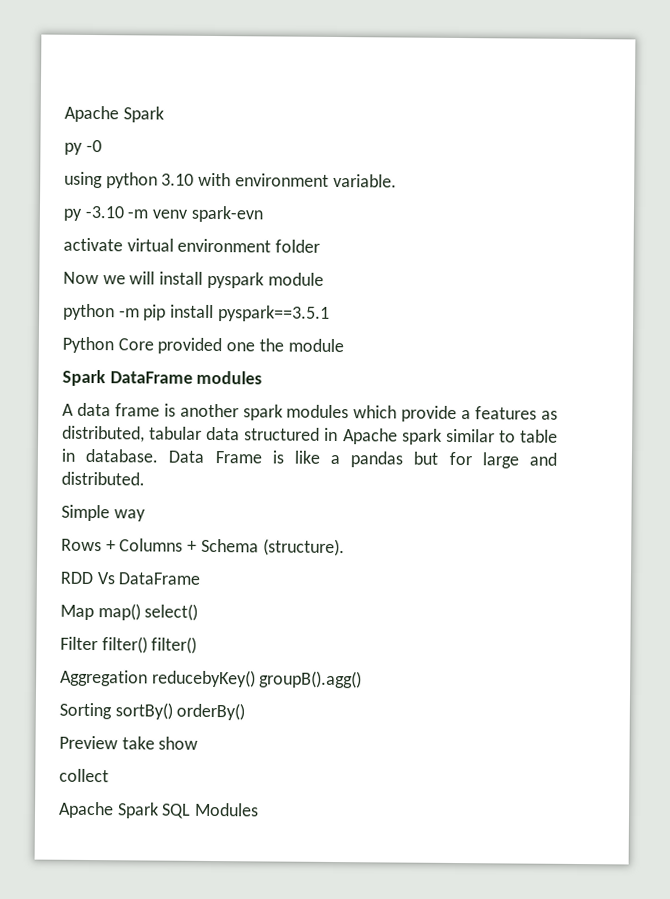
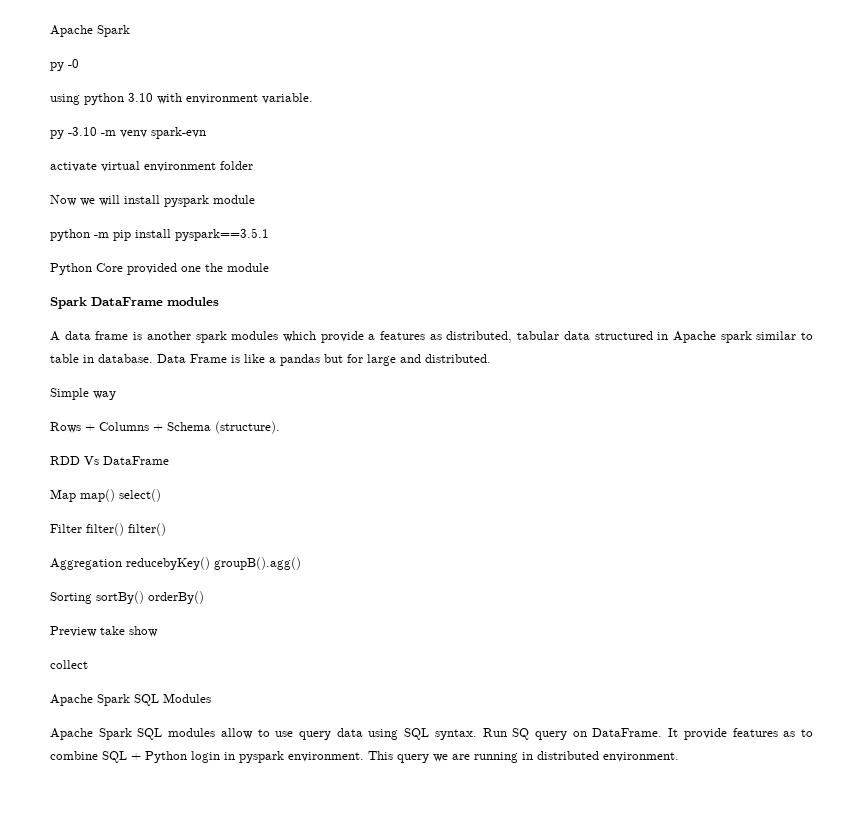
+ Apache Spark SQL modules allow to use query data using SQL syntax. Run SQ query on DataFrame. It provide features as to combine SQL + Python login in pyspark environment. This query we are running in distributed environment.

